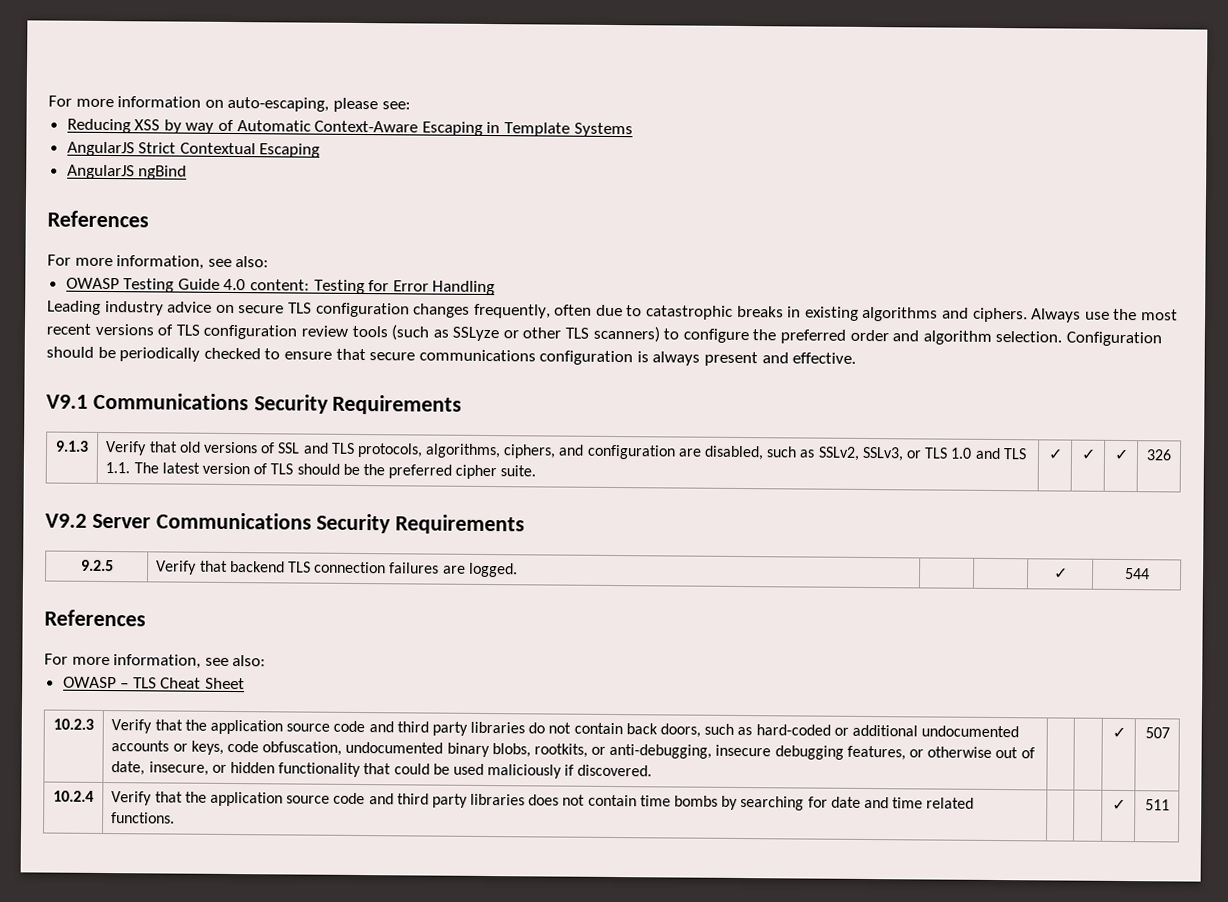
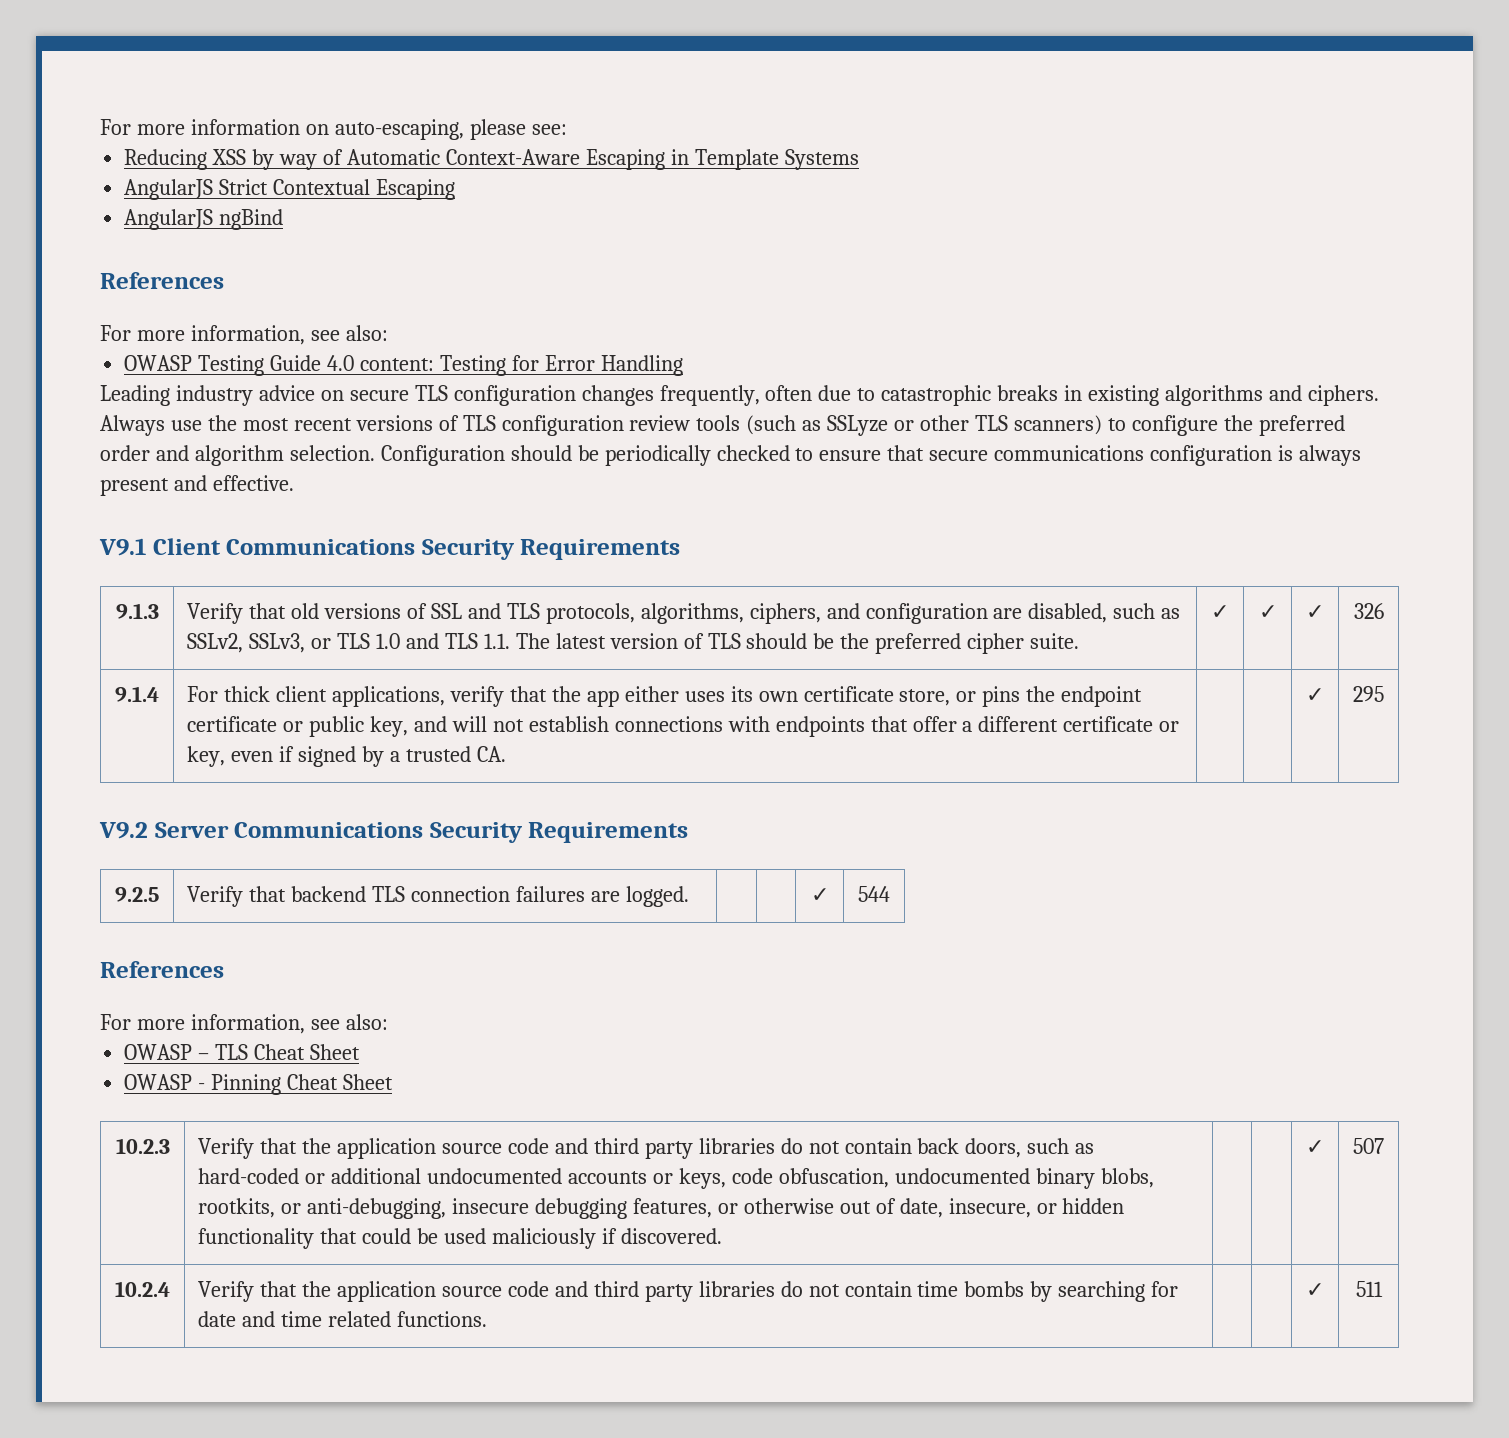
- V9.1 Communications Security Requirements
+ V9.1 Client Communications Security Requirements
+ 9.1.4 | For thick client applications, verify that the app either uses its own certificate store, or pins the endpoint certificate or public key, and will not establish connections with endpoints that offer a different certificate or key, even if signed by a trusted CA. | | | ✓ | 295
+ OWASP - Pinning Cheat Sheet
- 10.2.4 | Verify that the application source code and third party libraries does not contain time bombs by searching for date and time related functions. | | | ✓ | 511
+ 10.2.4 | Verify that the application source code and third party libraries do not contain time bombs by searching for date and time related functions. | | | ✓ | 511

